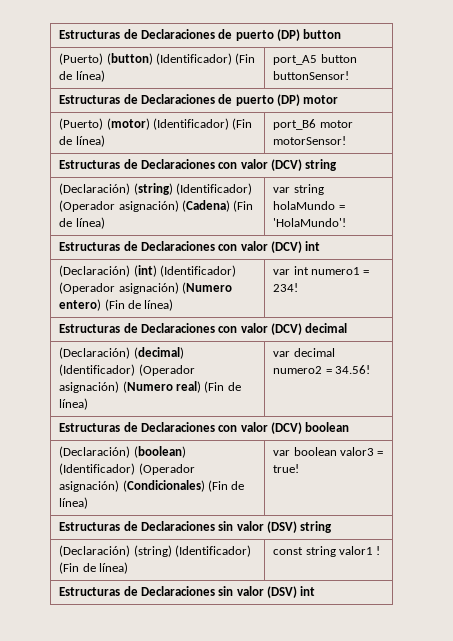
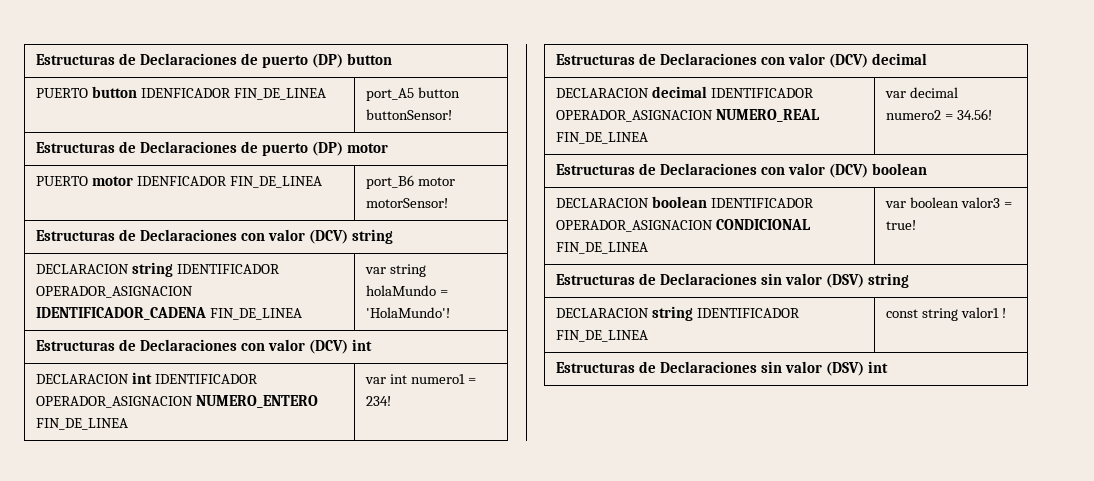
- (Puerto) (button) (Identificador) (Fin de línea) | port_A5 button buttonSensor!
+ PUERTO button IDENFICADOR FIN_DE_LINEA | port_A5 button buttonSensor!
- (Puerto) (motor) (Identificador) (Fin de línea) | port_B6 motor motorSensor!
+ PUERTO motor IDENFICADOR FIN_DE_LINEA | port_B6 motor motorSensor!
- (Declaración) (string) (Identificador) (Operador asignación) (Cadena) (Fin de línea) | var string holaMundo = 'HolaMundo'!
+ DECLARACION string IDENTIFICADOR OPERADOR_ASIGNACION IDENTIFICADOR_CADENA FIN_DE_LINEA | var string holaMundo = 'HolaMundo'!
- (Declaración) (int) (Identificador) (Operador asignación) (Numero entero) (Fin de línea) | var int numero1 = 234!
+ DECLARACION int IDENTIFICADOR OPERADOR_ASIGNACION NUMERO_ENTERO FIN_DE_LINEA | var int numero1 = 234!
- (Declaración) (decimal) (Identificador) (Operador asignación) (Numero real) (Fin de línea) | var decimal numero2 = 34.56!
+ DECLARACION decimal IDENTIFICADOR OPERADOR_ASIGNACION NUMERO_REAL FIN_DE_LINEA | var decimal numero2 = 34.56!
- (Declaración) (boolean) (Identificador) (Operador asignación) (Condicionales) (Fin de línea) | var boolean valor3 = true!
+ DECLARACION boolean IDENTIFICADOR OPERADOR_ASIGNACION CONDICIONAL FIN_DE_LINEA | var boolean valor3 = true!
- (Declaración) (string) (Identificador) (Fin de línea) | const string valor1 !
+ DECLARACION string IDENTIFICADOR FIN_DE_LINEA | const string valor1 !

